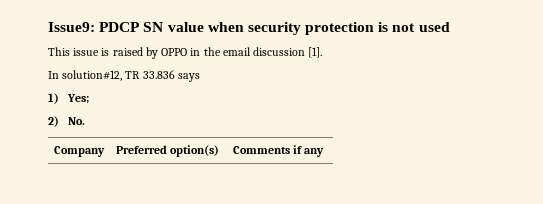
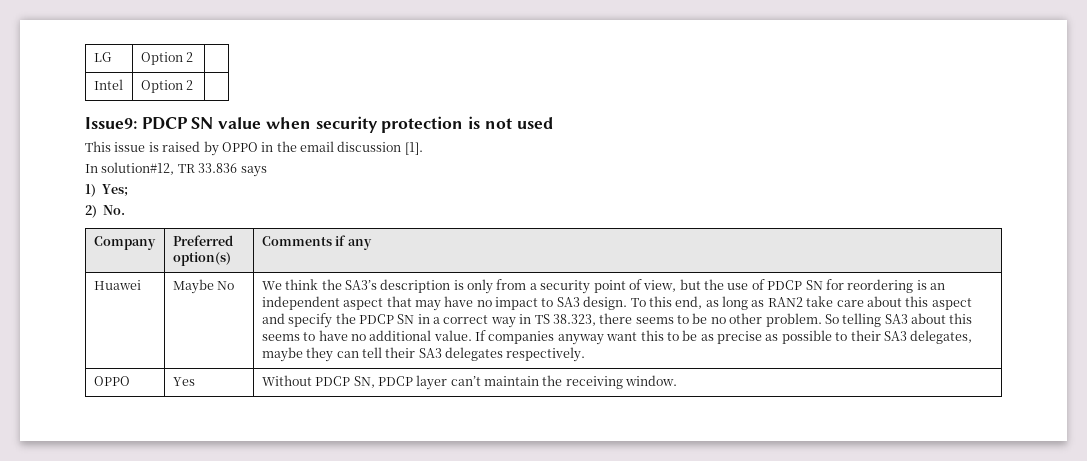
+ LG | Option 2 |
+ Intel | Option 2 |
+ Huawei | Maybe No | We think the SA3’s description is only from a security point of view, but the use of PDCP SN for reordering is an independent aspect that may have no impact to SA3 design. To this end, as long as RAN2 take care about this aspect and specify the PDCP SN in a correct way in TS 38.323, there seems to be no other problem. So telling SA3 about this seems to have no additional value. If companies anyway want this to be as precise as possible to their SA3 delegates, maybe they can tell their SA3 delegates respectively.
+ OPPO | Yes | Without PDCP SN, PDCP layer can’t maintain the receiving window.

